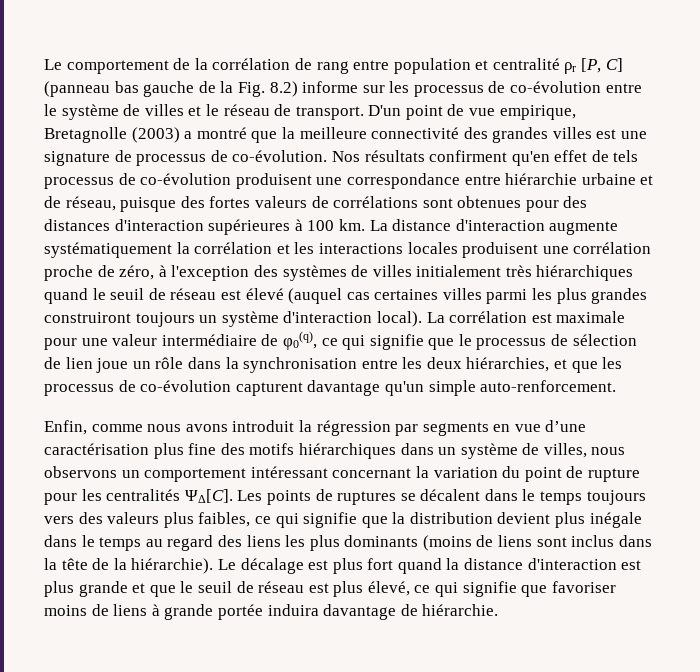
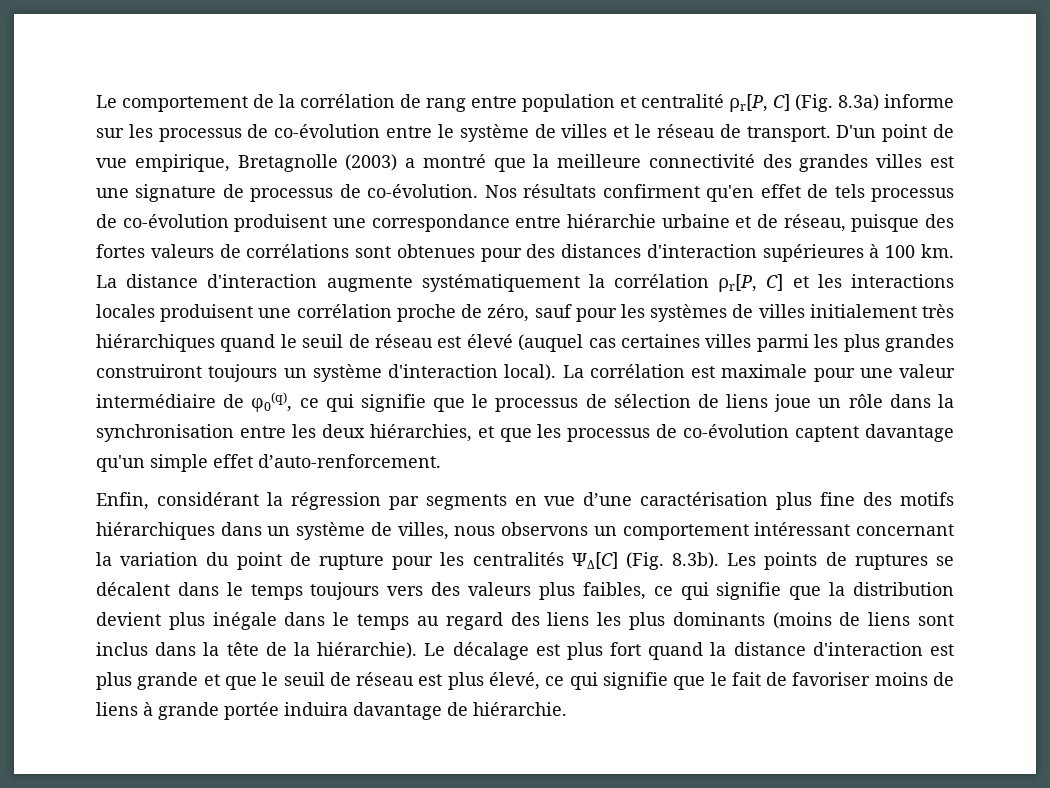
- Le comportement de la corrélation de rang entre population et centralité ρr [P, C] (panneau bas gauche de la Fig. 8.2) informe sur les processus de co-évolution entre le système de villes et le réseau de transport.
+ Le comportement de la corrélation de rang entre population et centralité ρr[P, C] (Fig. 8.3a) informe sur les processus de co-évolution entre le système de villes et le réseau de transport.
- La distance d'interaction augmente systématiquement la corrélation et les interactions locales produisent une corrélation proche de zéro, à l'exception des systèmes de villes initialement très hiérarchiques quand le seuil de réseau est élevé (auquel cas certaines villes parmi les plus grandes construiront toujours un système d'interaction local).
+ La distance d'interaction augmente systématiquement la corrélation ρr[P, C] et les interactions locales produisent une corrélation proche de zéro, sauf pour les systèmes de villes initialement très hiérarchiques quand le seuil de réseau est élevé (auquel cas certaines villes parmi les plus grandes construiront toujours un système d'interaction local).
- La corrélation est maximale pour une valeur intermédiaire de φ0(q), ce qui signifie que le processus de sélection de lien joue un rôle dans la synchronisation entre les deux hiérarchies, et que les processus de co-évolution capturent davantage qu'un simple auto-renforcement.
+ La corrélation est maximale pour une valeur intermédiaire de φ0(q), ce qui signifie que le processus de sélection de liens joue un rôle dans la synchronisation entre les deux hiérarchies, et que les processus de co-évolution captent davantage qu'un simple effet d’auto-renforcement.
- Enfin, comme nous avons introduit la régression par segments en vue d’une caractérisation plus fine des motifs hiérarchiques dans un système de villes, nous observons un comportement intéressant concernant la variation du point de rupture pour les centralités ΨΔ[C]. Les points de ruptures se décalent dans le temps toujours vers des valeurs plus faibles, ce qui signifie que la distribution devient plus inégale dans le temps au regard des liens les plus dominants (moins de liens sont inclus dans la tête de la hiérarchie).
+ Enfin, considérant la régression par segments en vue d’une caractérisation plus fine des motifs hiérarchiques dans un système de villes, nous observons un comportement intéressant concernant la variation du point de rupture pour les centralités ΨΔ[C] (Fig. 8.3b). Les points de ruptures se décalent dans le temps toujours vers des valeurs plus faibles, ce qui signifie que la distribution devient plus inégale dans le temps au regard des liens les plus dominants (moins de liens sont inclus dans la tête de la hiérarchie).
- Le décalage est plus fort quand la distance d'interaction est plus grande et que le seuil de réseau est plus élevé, ce qui signifie que favoriser moins de liens à grande portée induira davantage de hiérarchie.
+ Le décalage est plus fort quand la distance d'interaction est plus grande et que le seuil de réseau est plus élevé, ce qui signifie que le fait de favoriser moins de liens à grande portée induira davantage de hiérarchie.

